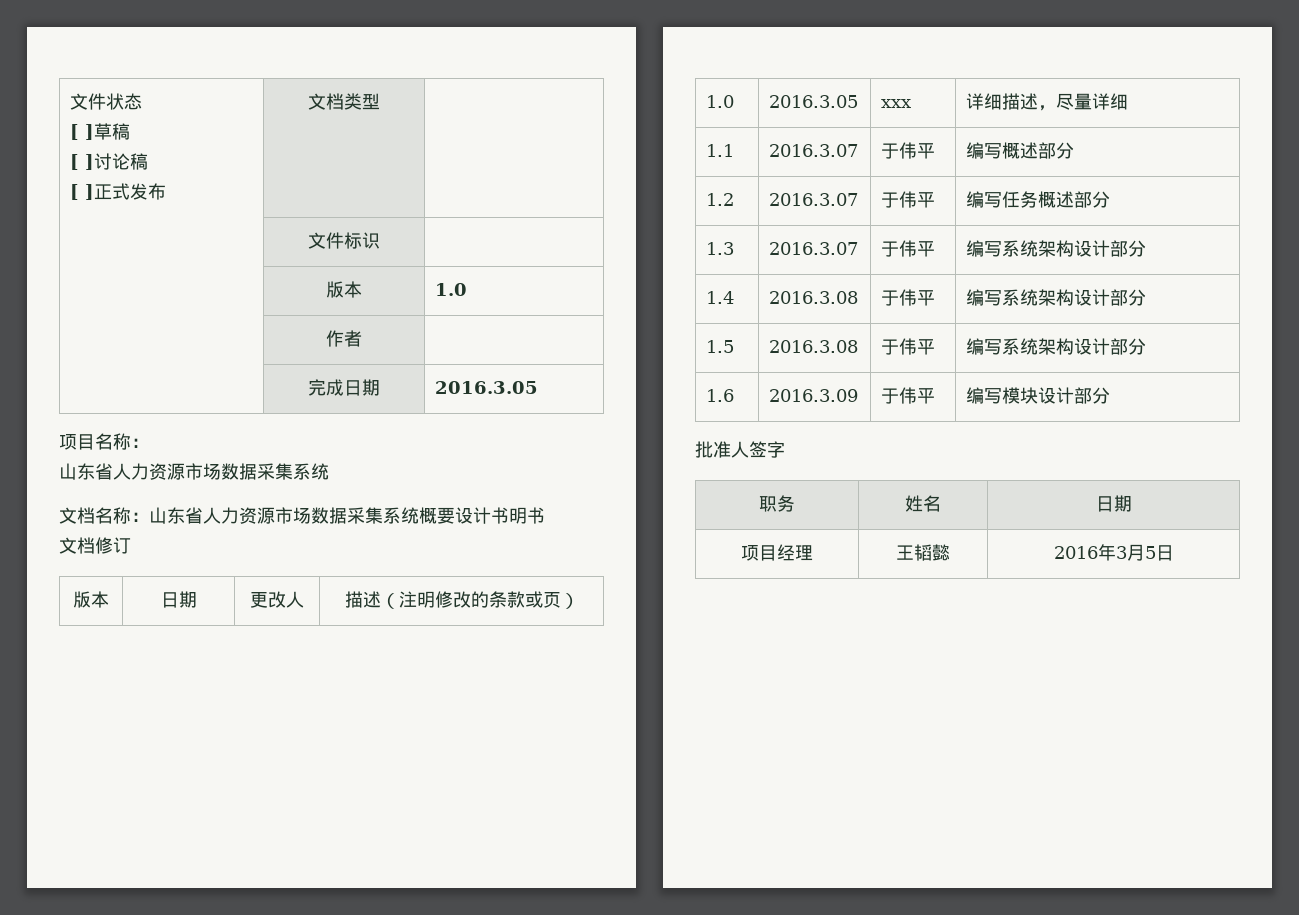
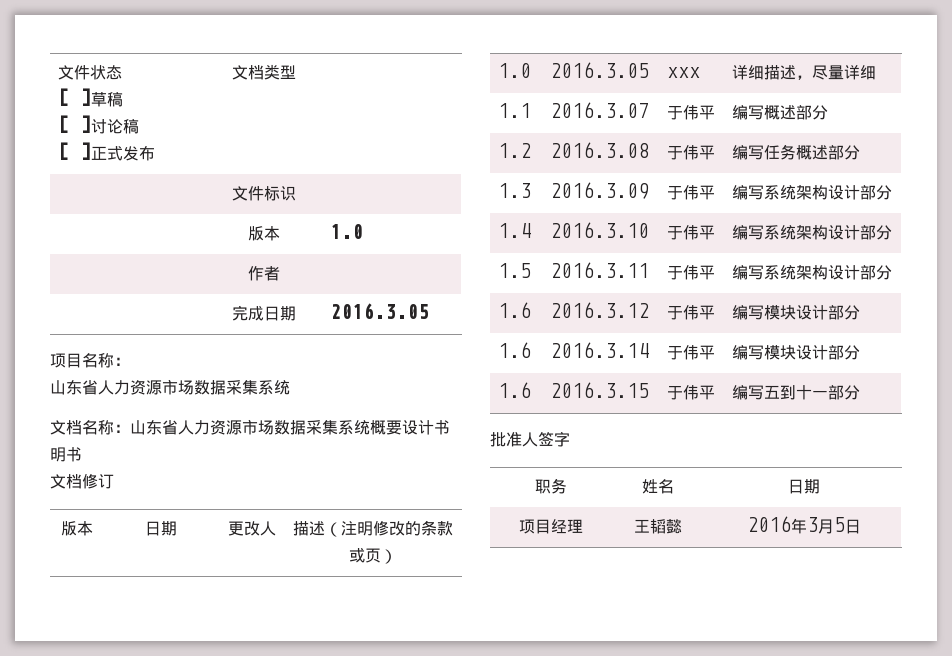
- 1.2 | 2016.3.07 | 于伟平 | 编写任务概述部分
+ 1.2 | 2016.3.08 | 于伟平 | 编写任务概述部分
- 1.3 | 2016.3.07 | 于伟平 | 编写系统架构设计部分
+ 1.3 | 2016.3.09 | 于伟平 | 编写系统架构设计部分
- 1.4 | 2016.3.08 | 于伟平 | 编写系统架构设计部分
+ 1.4 | 2016.3.10 | 于伟平 | 编写系统架构设计部分
- 1.5 | 2016.3.08 | 于伟平 | 编写系统架构设计部分
+ 1.5 | 2016.3.11 | 于伟平 | 编写系统架构设计部分
- 1.6 | 2016.3.09 | 于伟平 | 编写模块设计部分
+ 1.6 | 2016.3.12 | 于伟平 | 编写模块设计部分
+ 1.6 | 2016.3.14 | 于伟平 | 编写模块设计部分
+ 1.6 | 2016.3.15 | 于伟平 | 编写五到十一部分

